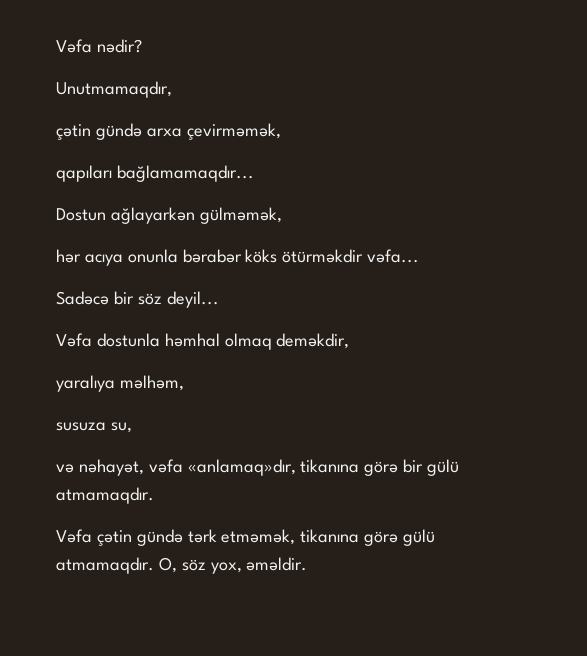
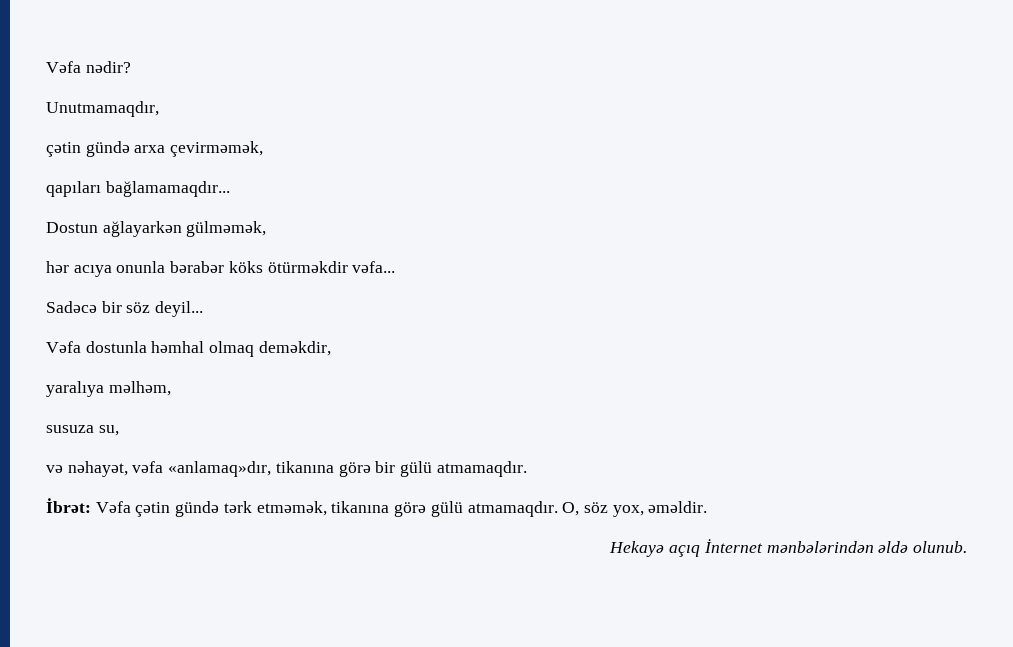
- Vəfa çətin gündə tərk etməmək, tikanına görə gülü atmamaqdır.
+ İbrət: Vəfa çətin gündə tərk etməmək, tikanına görə gülü atmamaqdır.
+ Hekayə açıq İnternet mənbələrindən əldə olunub.

